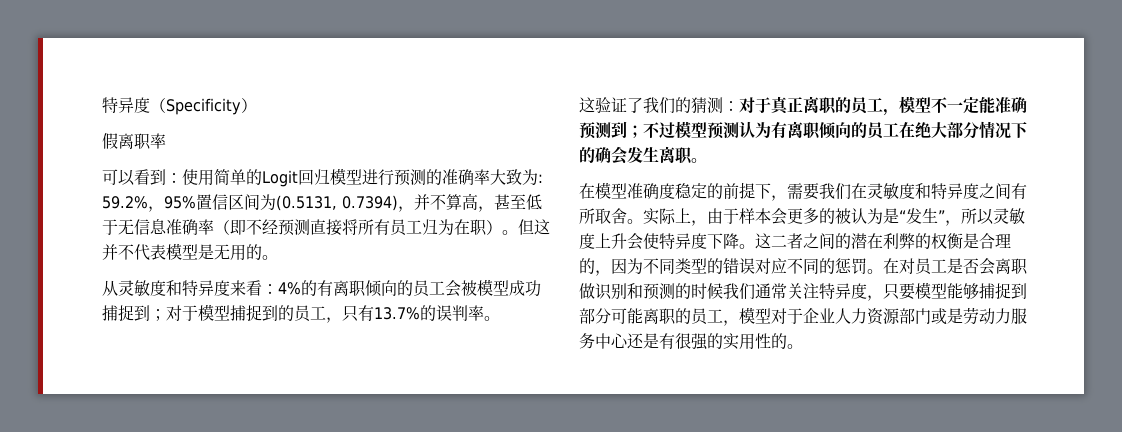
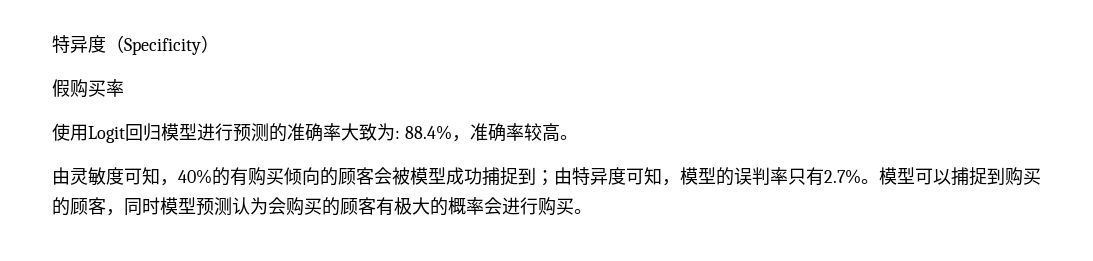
- 假离职率
+ 假购买率
- 可以看到：使用简单的Logit回归模型进行预测的准确率大致为: 59.2%，95%置信区间为(0.5131, 0.7394)，并不算高，甚至低于无信息准确率（即不经预测直接将所有员工归为在职）。但这并不代表模型是无用的。
- 从灵敏度和特异度来看：4%的有离职倾向的员工会被模型成功捕捉到；对于模型捕捉到的员工，只有13.7%的误判率。
- 这验证了我们的猜测：对于真正离职的员工，模型不一定能准确预测到；不过模型预测认为有离职倾向的员工在绝大部分情况下的确会发生离职。
- 在模型准确度稳定的前提下，需要我们在灵敏度和特异度之间有所取舍。实际上，由于样本会更多的被认为是“发生”，所以灵敏度上升会使特异度下降。这二者之间的潜在利弊的权衡是合理的，因为不同类型的错误对应不同的惩罚。在对员工是否会离职做识别和预测的时候我们通常关注特异度，只要模型能够捕捉到部分可能离职的员工，模型对于企业人力资源部门或是劳动力服务中心还是有很强的实用性的。
+ 使用Logit回归模型进行预测的准确率大致为: 88.4%，准确率较高。
+ 由灵敏度可知，40%的有购买倾向的顾客会被模型成功捕捉到；由特异度可知，模型的误判率只有2.7%。模型可以捕捉到购买的顾客，同时模型预测认为会购买的顾客有极大的概率会进行购买。

